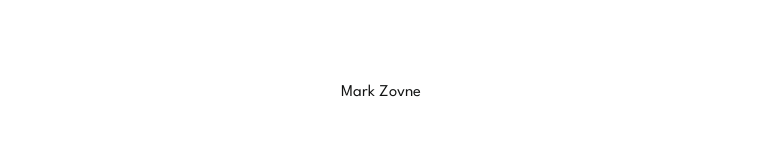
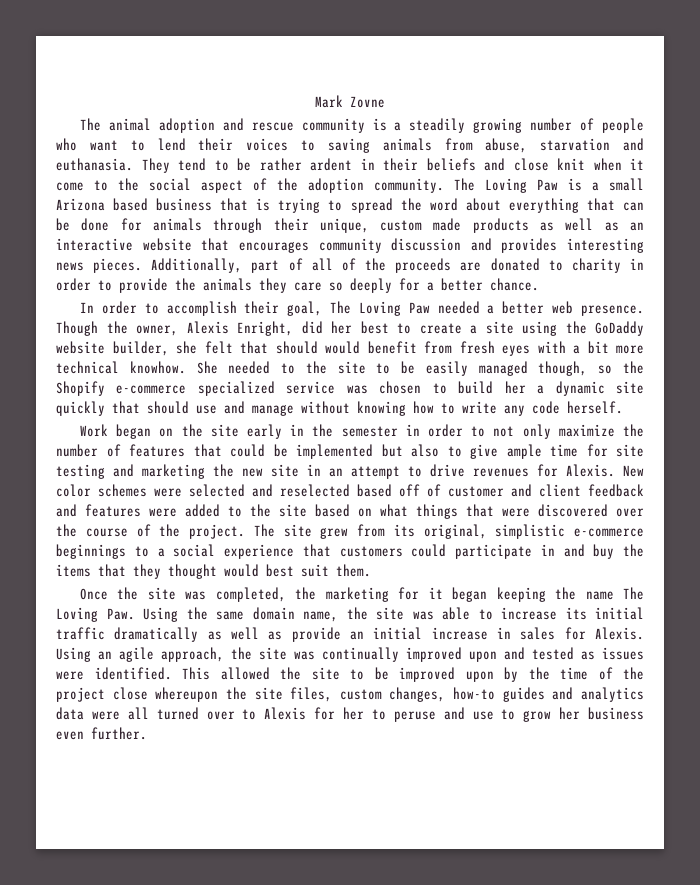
+ The animal adoption and rescue community is a steadily growing number of people who want to lend their voices to saving animals from abuse, starvation and euthanasia. They tend to be rather ardent in their beliefs and close knit when it come to the social aspect of the adoption community. The Loving Paw is a small Arizona based business that is trying to spread the word about everything that can be done for animals through their unique, custom made products as well as an interactive website that encourages community discussion and provides interesting news pieces. Additionally, part of all of the proceeds are donated to charity in order to provide the animals they care so deeply for a better chance.
+ In order to accomplish their goal, The Loving Paw needed a better web presence. Though the owner, Alexis Enright, did her best to create a site using the GoDaddy website builder, she felt that should would benefit from fresh eyes with a bit more technical knowhow. She needed to the site to be easily managed though, so the Shopify e-commerce specialized service was chosen to build her a dynamic site quickly that should use and manage without knowing how to write any code herself.
+ Work began on the site early in the semester in order to not only maximize the number of features that could be implemented but also to give ample time for site testing and marketing the new site in an attempt to drive revenues for Alexis. New color schemes were selected and reselected based off of customer and client feedback and features were added to the site based on what things that were discovered over the course of the project. The site grew from its original, simplistic e-commerce beginnings to a social experience that customers could participate in and buy the items that they thought would best suit them.
+ Once the site was completed, the marketing for it began keeping the name The Loving Paw. Using the same domain name, the site was able to increase its initial traffic dramatically as well as provide an initial increase in sales for Alexis. Using an agile approach, the site was continually improved upon and tested as issues were identified. This allowed the site to be improved upon by the time of the project close whereupon the site files, custom changes, how-to guides and analytics data were all turned over to Alexis for her to peruse and use to grow her business even further.

